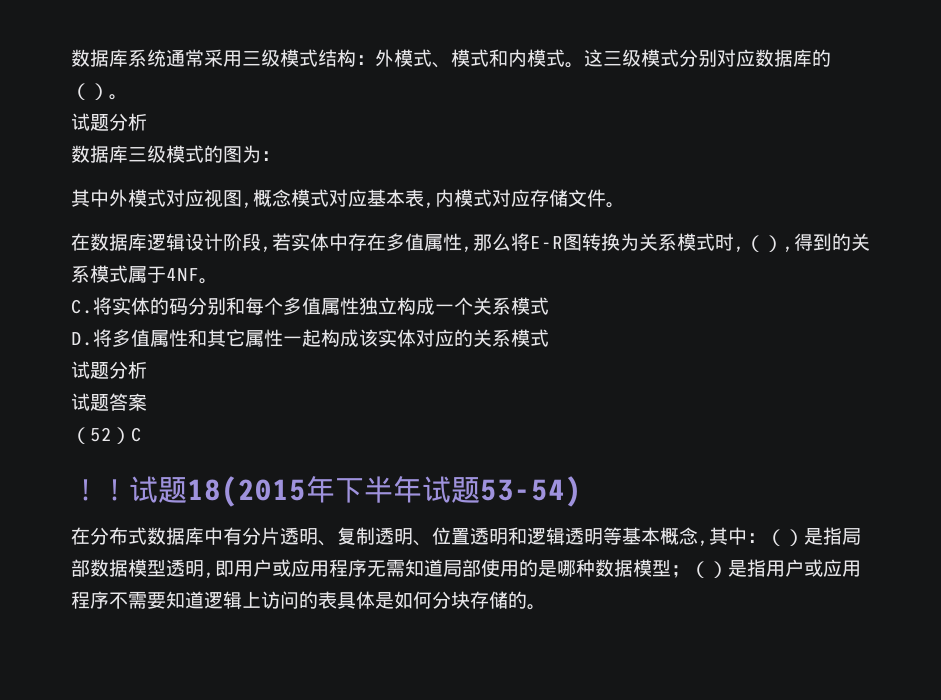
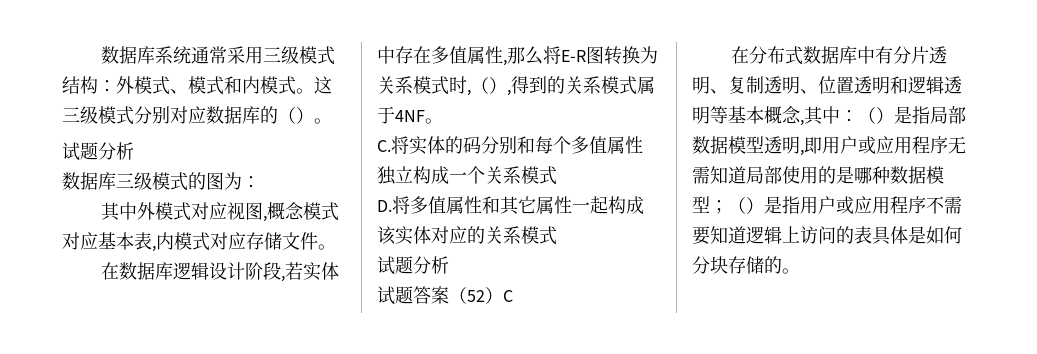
- 试题答案
- （52）C
+ 试题答案（52）C
- ！！试题18(2015年下半年试题53-54)

